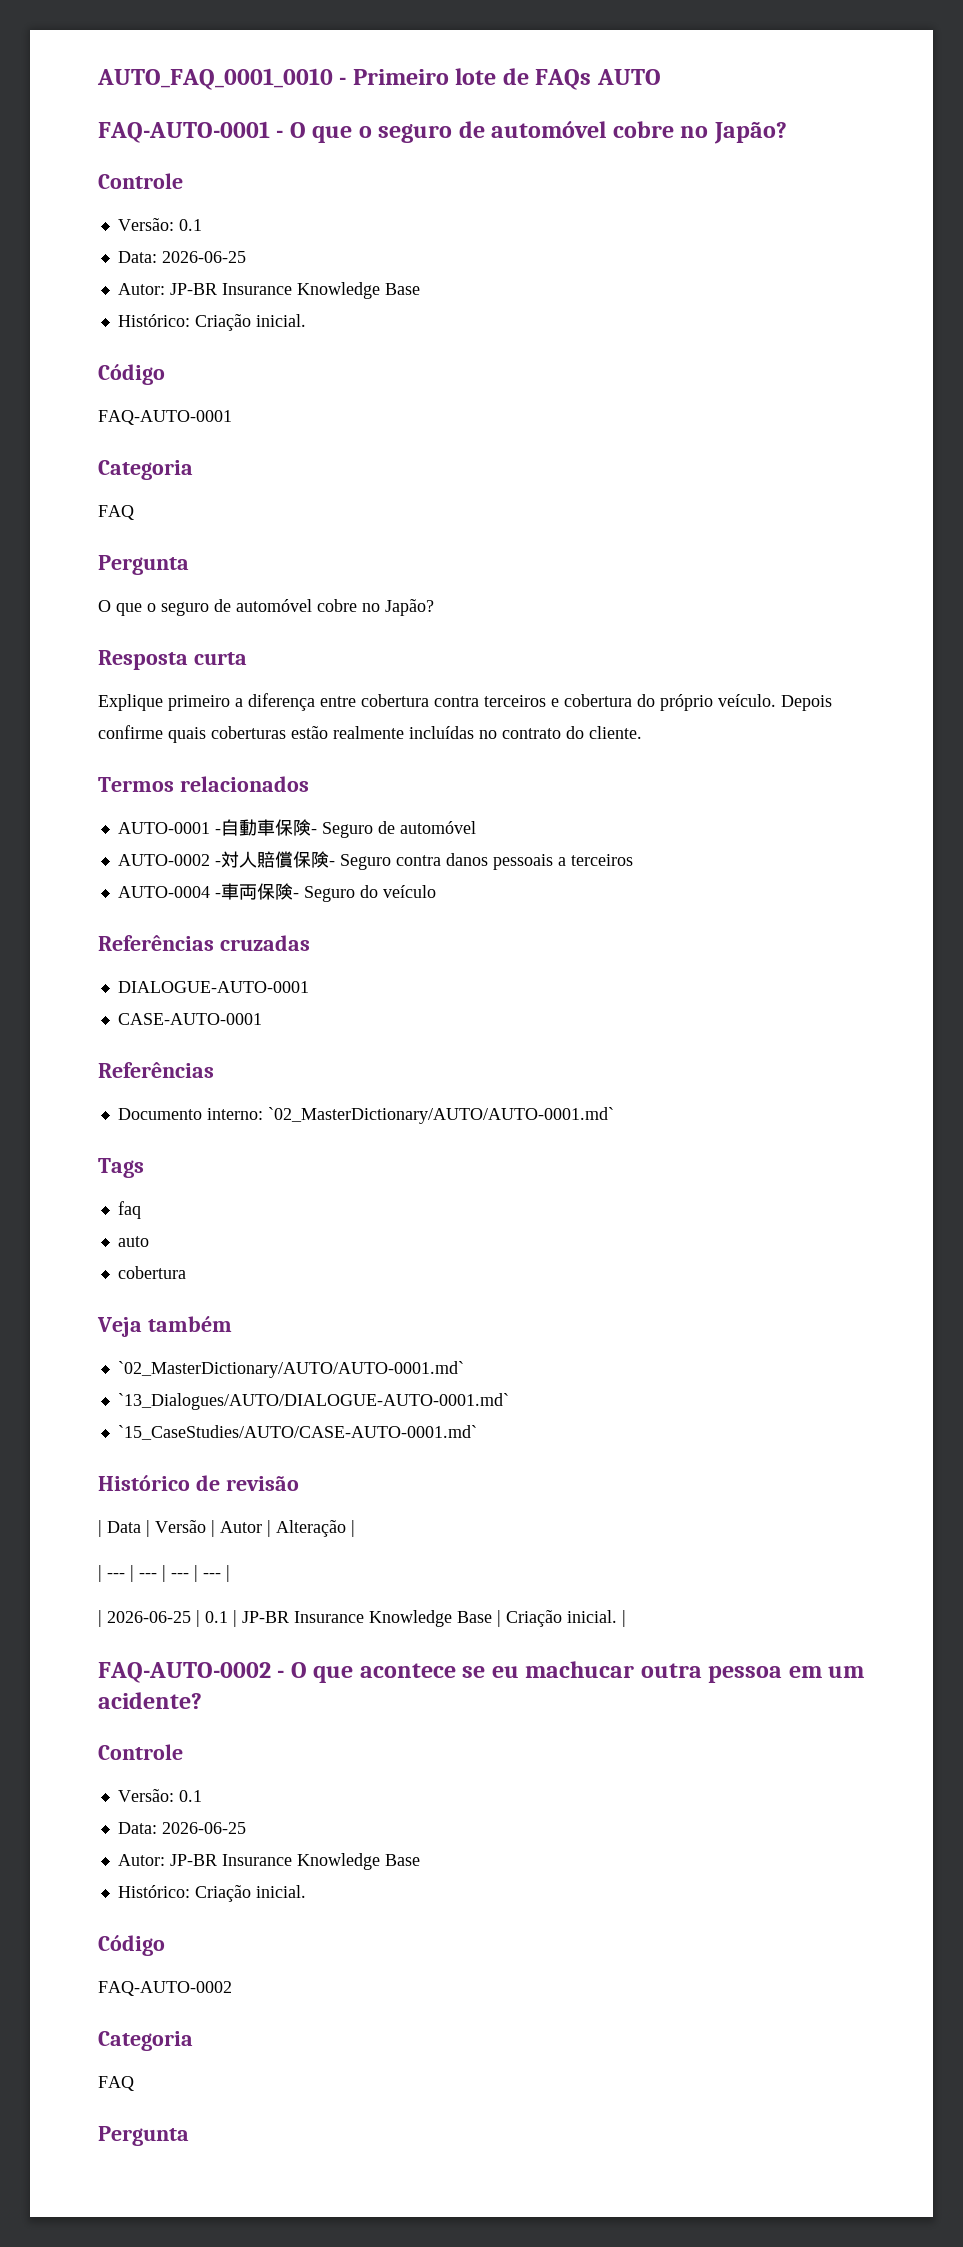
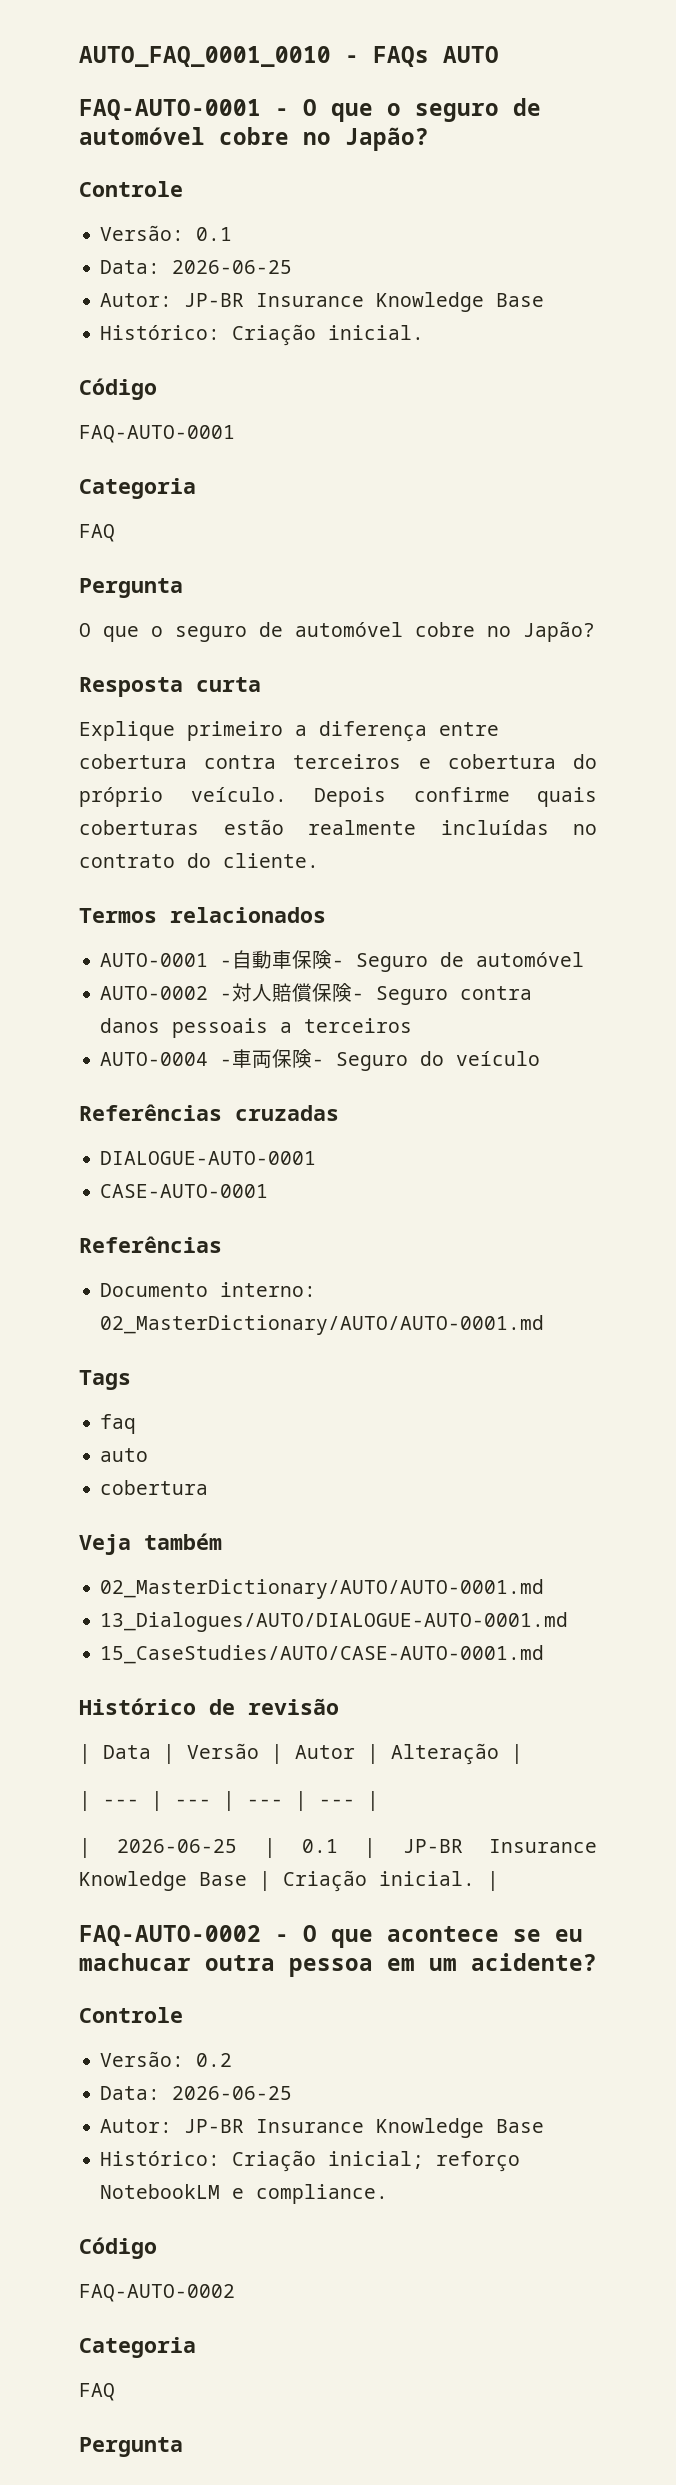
- AUTO_FAQ_0001_0010 - Primeiro lote de FAQs AUTO
+ AUTO_FAQ_0001_0010 - FAQs AUTO
- Documento interno: `02_MasterDictionary/AUTO/AUTO-0001.md`
+ Documento interno: 02_MasterDictionary/AUTO/AUTO-0001.md
  Veja também
- `02_MasterDictionary/AUTO/AUTO-0001.md`
- `13_Dialogues/AUTO/DIALOGUE-AUTO-0001.md`
- `15_CaseStudies/AUTO/CASE-AUTO-0001.md`
+ 02_MasterDictionary/AUTO/AUTO-0001.md
+ 13_Dialogues/AUTO/DIALOGUE-AUTO-0001.md
+ 15_CaseStudies/AUTO/CASE-AUTO-0001.md
  FAQ-AUTO-0002 - O que acontece se eu machucar outra pessoa em um acidente?
  Controle
- Versão: 0.1
+ Versão: 0.2
  Data: 2026-06-25
  Autor: JP-BR Insurance Knowledge Base
- Histórico: Criação inicial.
+ Histórico: Criação inicial; reforço NotebookLM e compliance.

